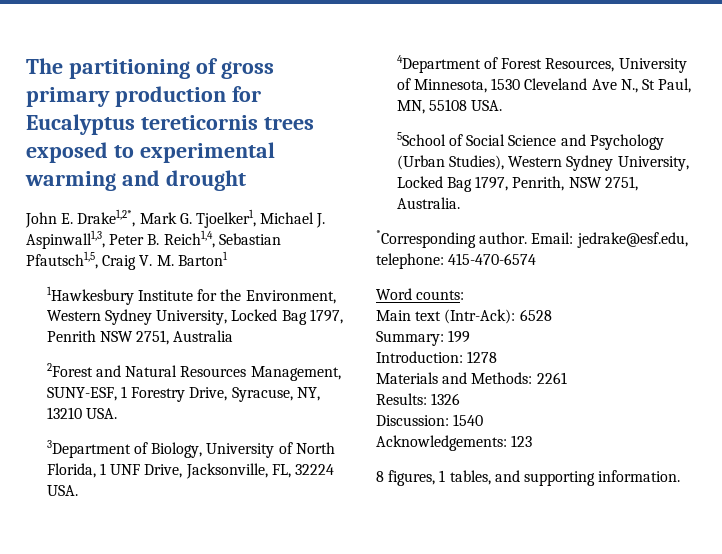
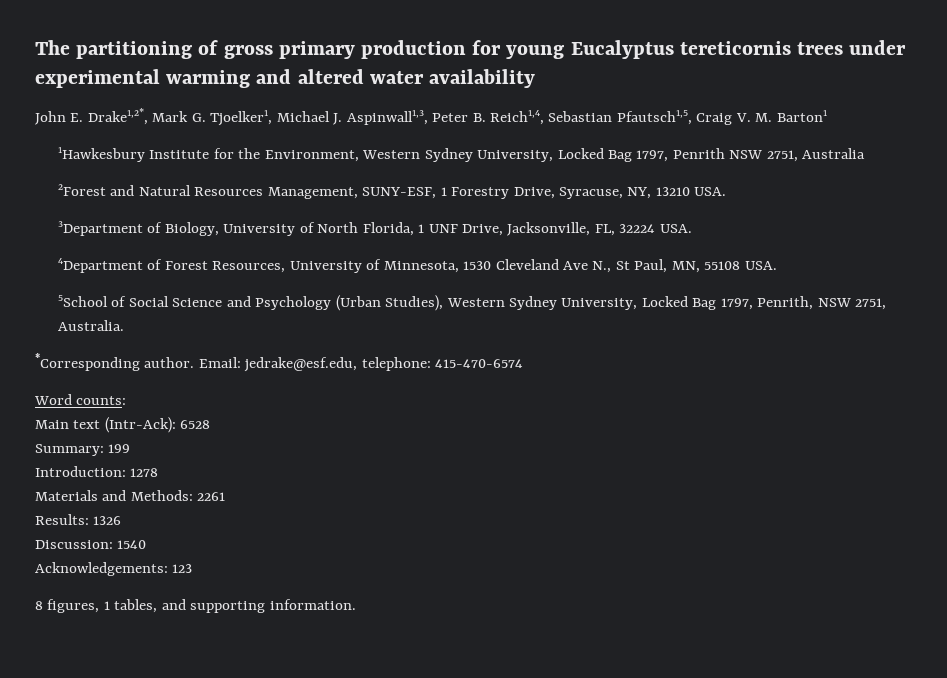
- The partitioning of gross primary production for Eucalyptus tereticornis trees exposed to experimental warming and drought
+ The partitioning of gross primary production for young Eucalyptus tereticornis trees under experimental warming and altered water availability

